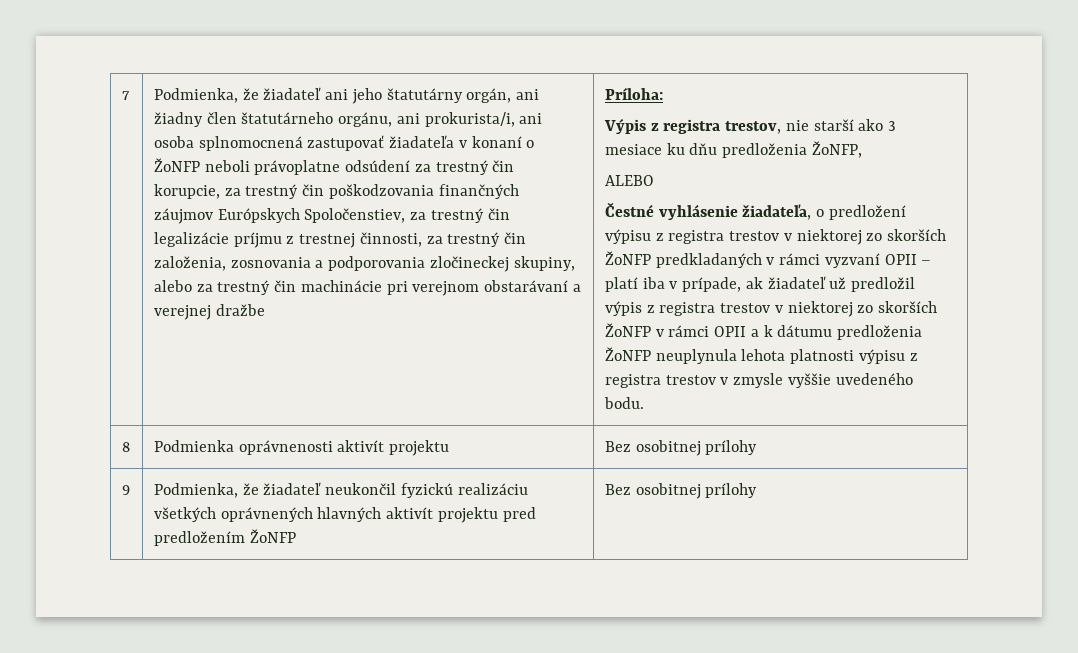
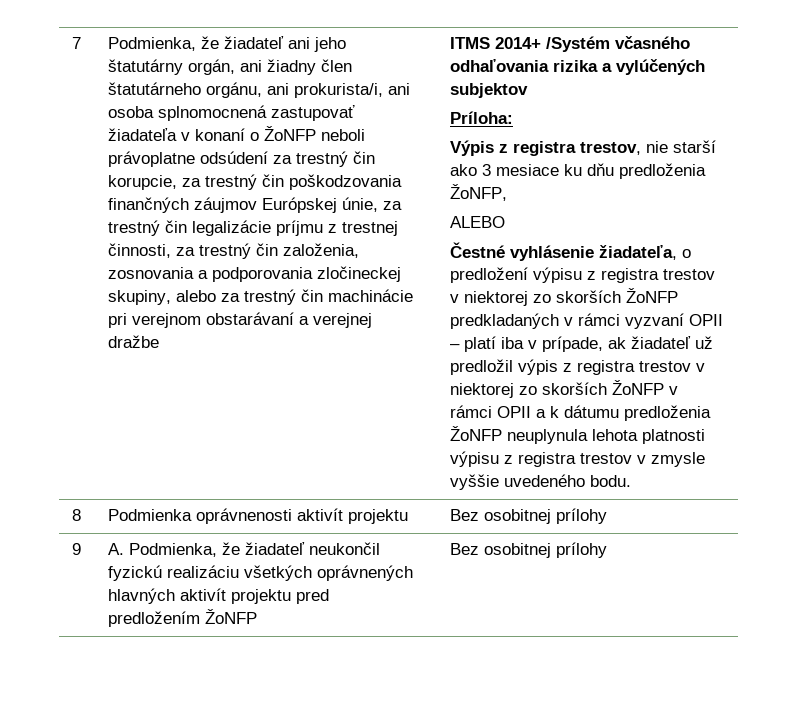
- Podmienka, že žiadateľ ani jeho štatutárny orgán, ani žiadny člen štatutárneho orgánu, ani prokurista/i, ani osoba splnomocnená zastupovať žiadateľa v konaní o ŽoNFP neboli právoplatne odsúdení za trestný čin korupcie, za trestný čin poškodzovania finančných záujmov Európskych Spoločenstiev, za trestný čin legalizácie príjmu z trestnej činnosti, za trestný čin založenia, zosnovania a podporovania zločineckej skupiny, alebo za trestný čin machinácie pri verejnom obstarávaní a verejnej dražbe
+ Podmienka, že žiadateľ ani jeho štatutárny orgán, ani žiadny člen štatutárneho orgánu, ani prokurista/i, ani osoba splnomocnená zastupovať žiadateľa v konaní o ŽoNFP neboli právoplatne odsúdení za trestný čin korupcie, za trestný čin poškodzovania finančných záujmov Európskej únie, za trestný čin legalizácie príjmu z trestnej činnosti, za trestný čin založenia, zosnovania a podporovania zločineckej skupiny, alebo za trestný čin machinácie pri verejnom obstarávaní a verejnej dražbe
+ ITMS 2014+ /Systém včasného odhaľovania rizika a vylúčených subjektov
- 9 | Podmienka, že žiadateľ neukončil fyzickú realizáciu všetkých oprávnených hlavných aktivít projektu pred predložením ŽoNFP | Bez osobitnej prílohy
+ 9 | A. Podmienka, že žiadateľ neukončil fyzickú realizáciu všetkých oprávnených hlavných aktivít projektu pred predložením ŽoNFP | Bez osobitnej prílohy

